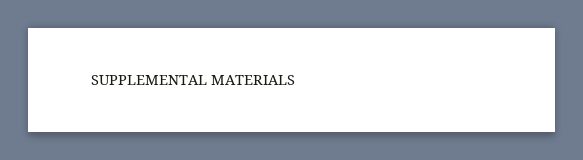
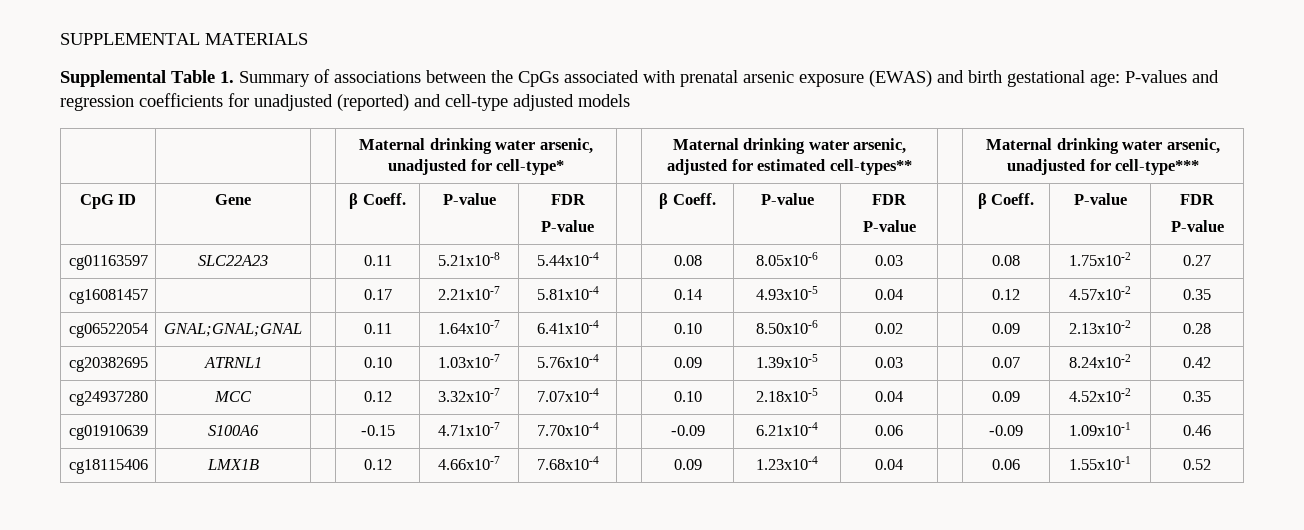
+ Supplemental Table 1. Summary of associations between the CpGs associated with prenatal arsenic exposure (EWAS) and birth gestational age: P-values and regression coefficients for unadjusted (reported) and cell-type adjusted models
+ | | | Maternal drinking water arsenic, unadjusted for cell-type* | | Maternal drinking water arsenic, adjusted for estimated cell-types** | | Maternal drinking water arsenic, unadjusted for cell-type***
+ CpG ID | Gene | | β Coeff. | P-value | FDR
+ P-value | | β Coeff. | P-value | FDR
+ P-value | | β Coeff. | P-value | FDR
+ P-value
+ cg01163597 | SLC22A23 | | 0.11 | 5.21x10-8 | 5.44x10-4 | | 0.08 | 8.05x10-6 | 0.03 | | 0.08 | 1.75x10-2 | 0.27
+ cg16081457 | | | 0.17 | 2.21x10-7 | 5.81x10-4 | | 0.14 | 4.93x10-5 | 0.04 | | 0.12 | 4.57x10-2 | 0.35
+ cg06522054 | GNAL;GNAL;GNAL | | 0.11 | 1.64x10-7 | 6.41x10-4 | | 0.10 | 8.50x10-6 | 0.02 | | 0.09 | 2.13x10-2 | 0.28
+ cg20382695 | ATRNL1 | | 0.10 | 1.03x10-7 | 5.76x10-4 | | 0.09 | 1.39x10-5 | 0.03 | | 0.07 | 8.24x10-2 | 0.42
+ cg24937280 | MCC | | 0.12 | 3.32x10-7 | 7.07x10-4 | | 0.10 | 2.18x10-5 | 0.04 | | 0.09 | 4.52x10-2 | 0.35
+ cg01910639 | S100A6 | | -0.15 | 4.71x10-7 | 7.70x10-4 | | -0.09 | 6.21x10-4 | 0.06 | | -0.09 | 1.09x10-1 | 0.46
+ cg18115406 | LMX1B | | 0.12 | 4.66x10-7 | 7.68x10-4 | | 0.09 | 1.23x10-4 | 0.04 | | 0.06 | 1.55x10-1 | 0.52

